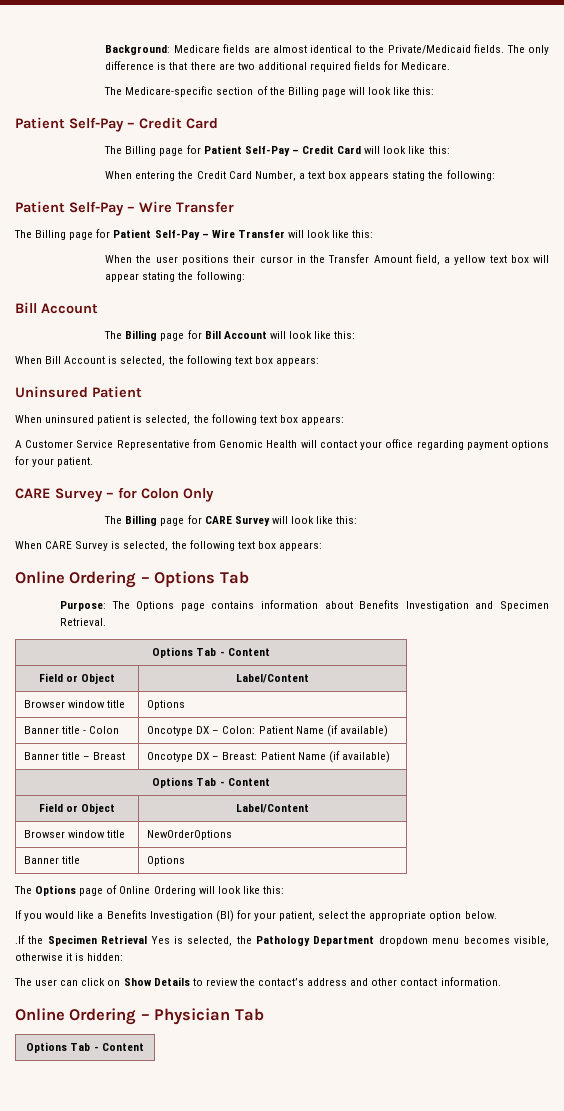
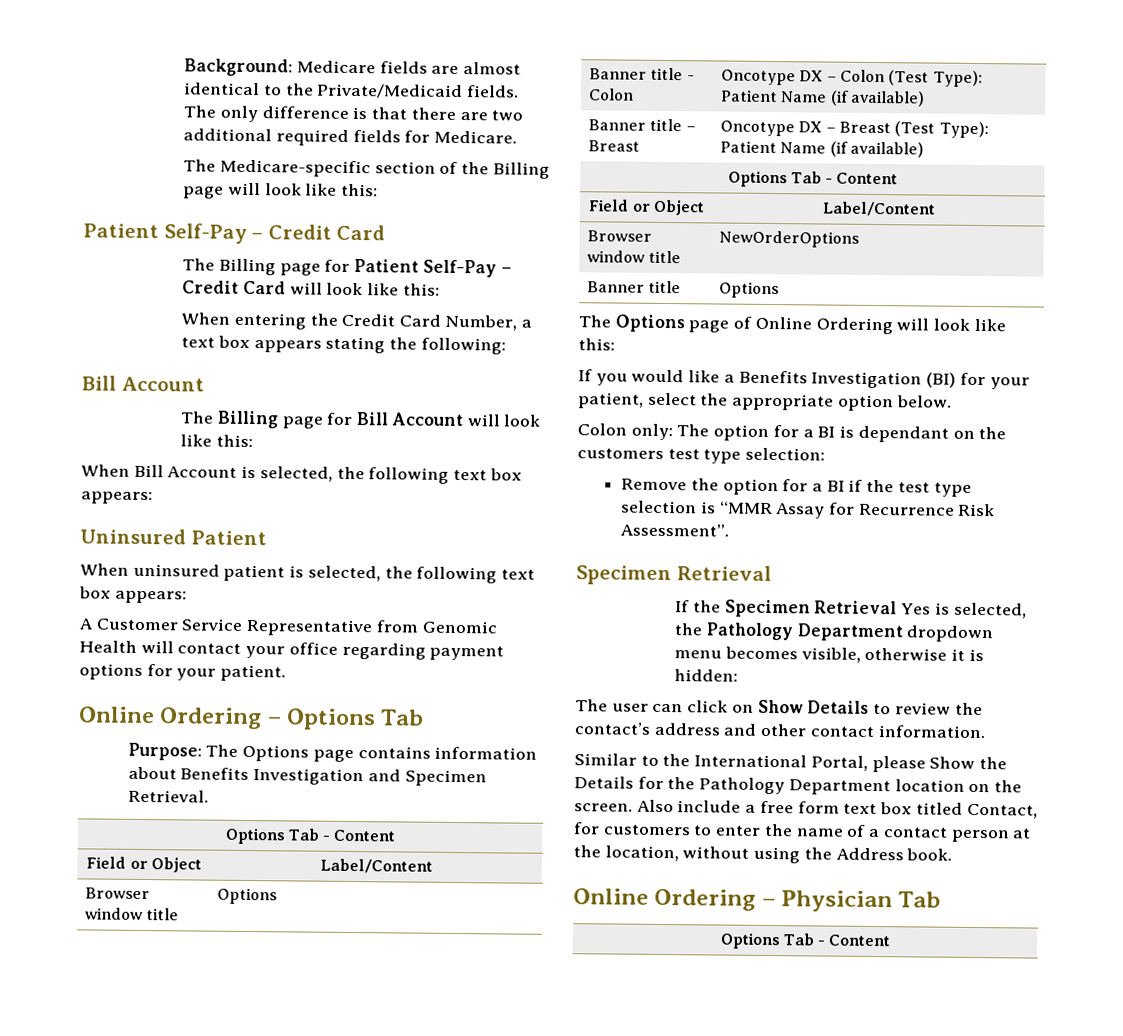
  When entering the Credit Card Number, a text box appears stating the following:
- Patient Self-Pay – Wire Transfer
- The Billing page for Patient Self-Pay – Wire Transfer will look like this:
- When the user positions their cursor in the Transfer Amount field, a yellow text box will appear stating the following:
- CARE Survey – for Colon Only
- The Billing page for CARE Survey will look like this:
- When CARE Survey is selected, the following text box appears:
- Banner title - Colon | Oncotype DX – Colon: Patient Name (if available)
+ Banner title - Colon | Oncotype DX – Colon (Test Type): Patient Name (if available)
- Banner title – Breast | Oncotype DX – Breast: Patient Name (if available)
+ Banner title – Breast | Oncotype DX – Breast (Test Type): Patient Name (if available)
- .If the Specimen Retrieval Yes is selected, the Pathology Department dropdown menu becomes visible, otherwise it is hidden:
+ Colon only: The option for a BI is dependant on the customers test type selection:
+ Remove the option for a BI if the test type selection is “MMR Assay for Recurrence Risk Assessment”.
+ Specimen Retrieval
+ If the Specimen Retrieval Yes is selected, the Pathology Department dropdown menu becomes visible, otherwise it is hidden:
+ Similar to the International Portal, please Show the Details for the Pathology Department location on the screen. Also include a free form text box titled Contact, for customers to enter the name of a contact person at the location, without using the Address book.

